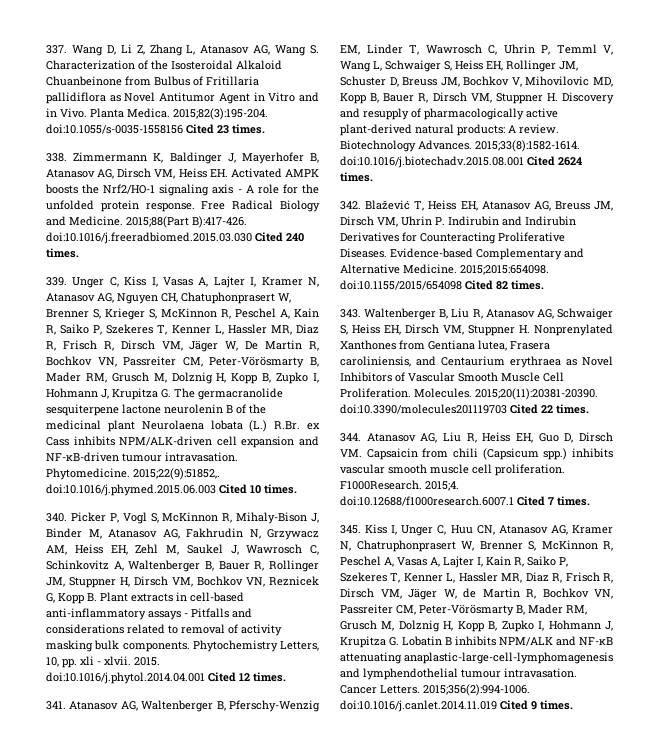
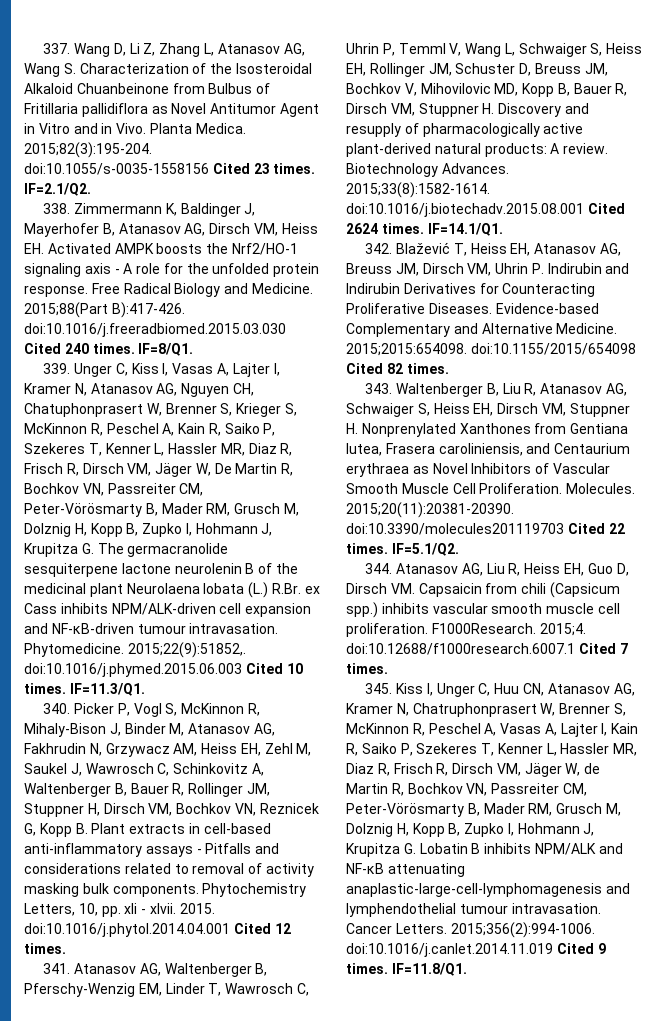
+ IF=2.1/Q2.
+ IF=8/Q1.
+ IF=11.3/Q1.
+ IF=14.1/Q1.
+ IF=5.1/Q2.
+ IF=11.8/Q1.

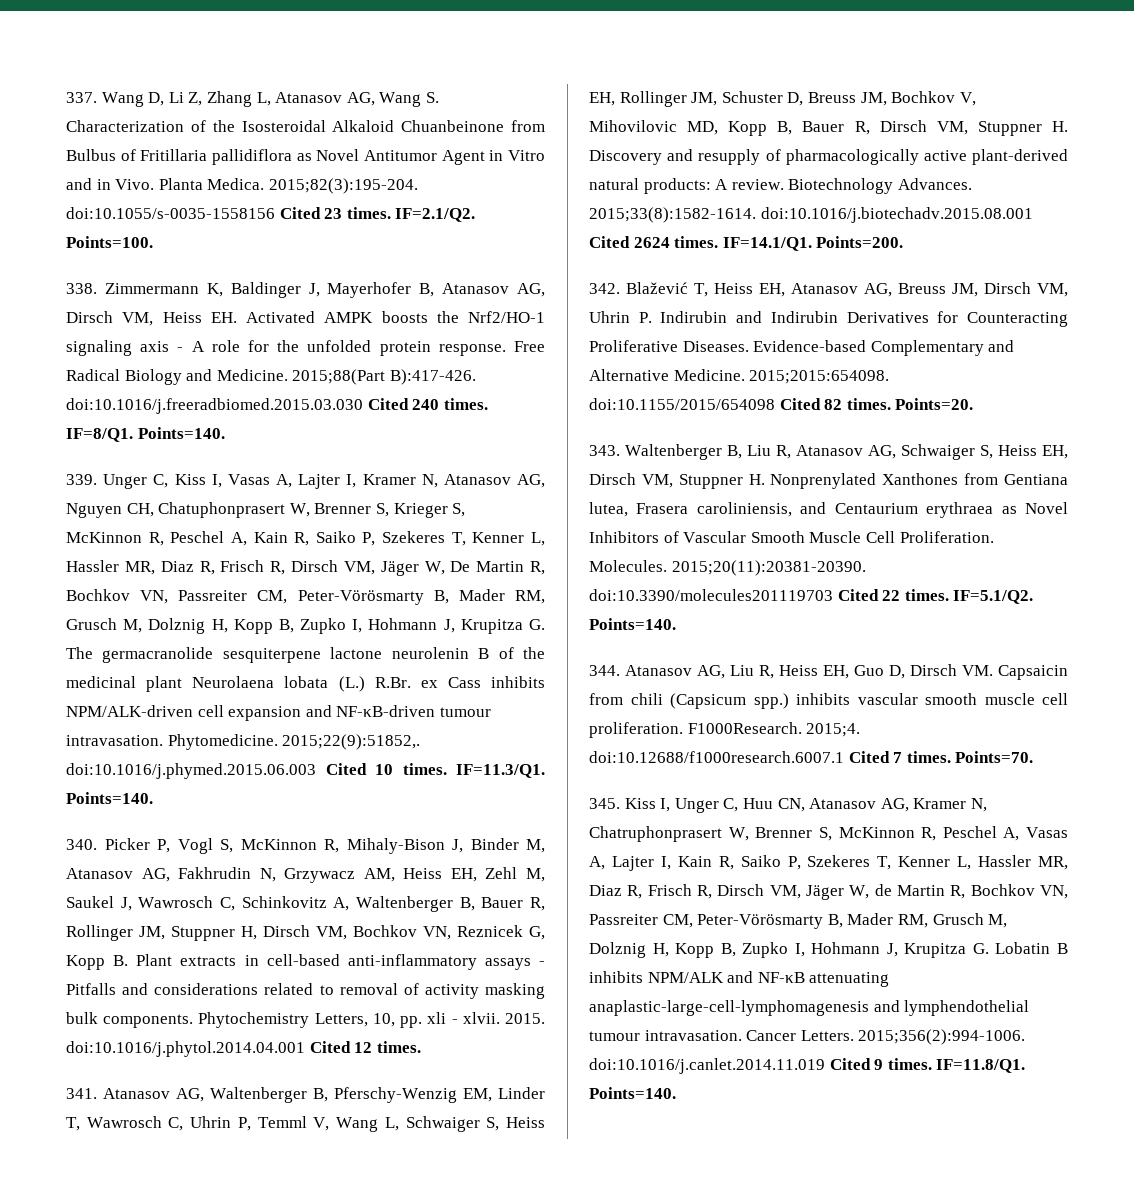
- IF=2.1/Q2.
+ IF=2.1/Q2. Points=100.
- IF=8/Q1.
+ IF=8/Q1. Points=140.
- IF=11.3/Q1.
+ IF=11.3/Q1. Points=140.
- IF=14.1/Q1.
+ IF=14.1/Q1. Points=200.
+ Points=20.
- IF=5.1/Q2.
+ IF=5.1/Q2. Points=140.
+ Points=70.
- IF=11.8/Q1.
+ IF=11.8/Q1. Points=140.

